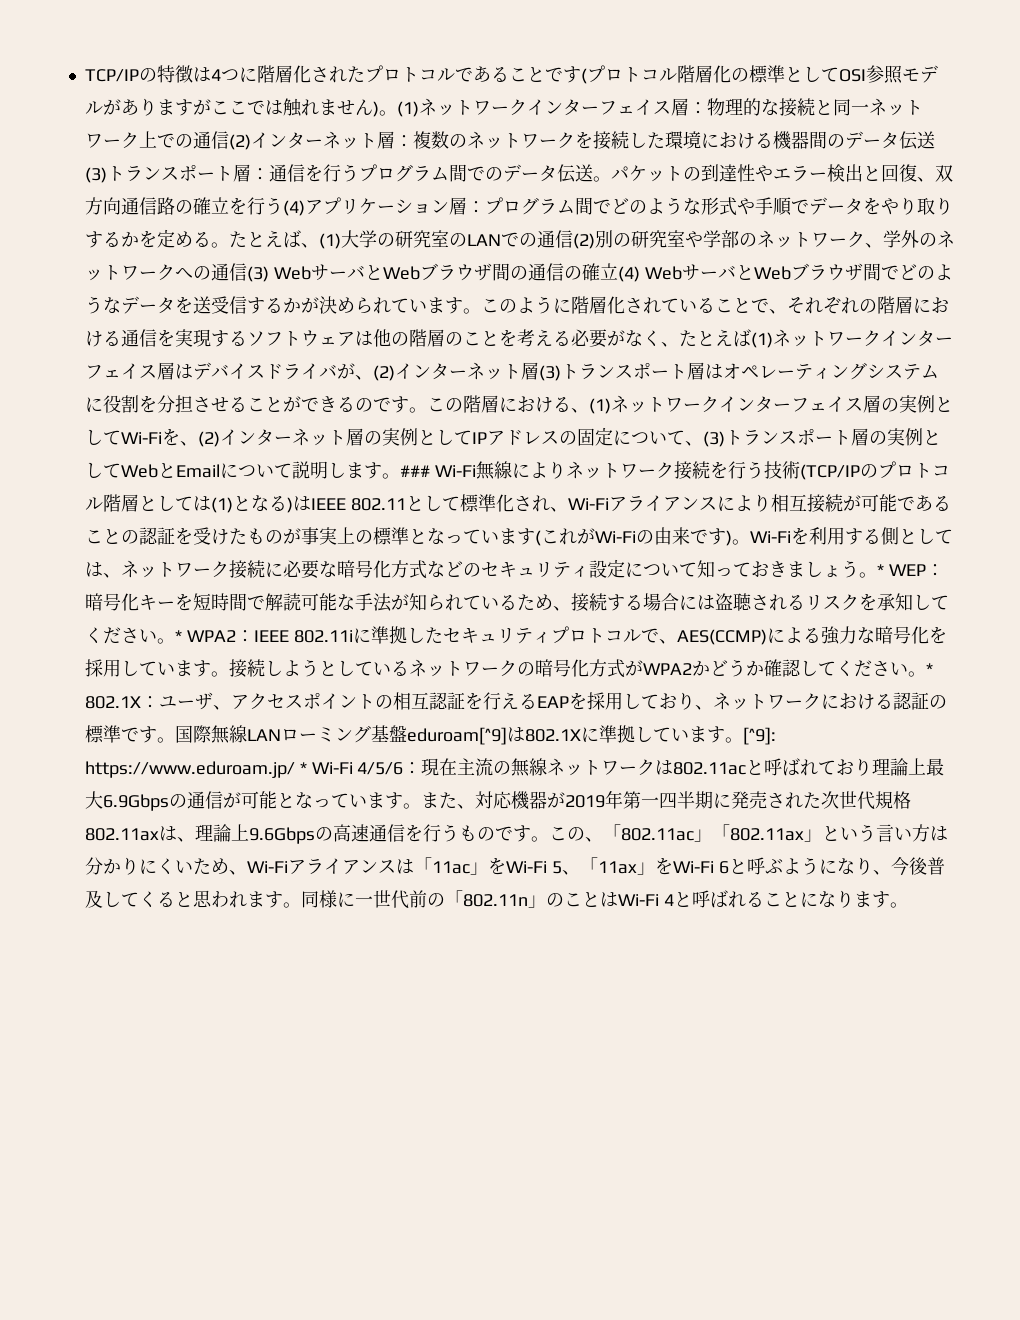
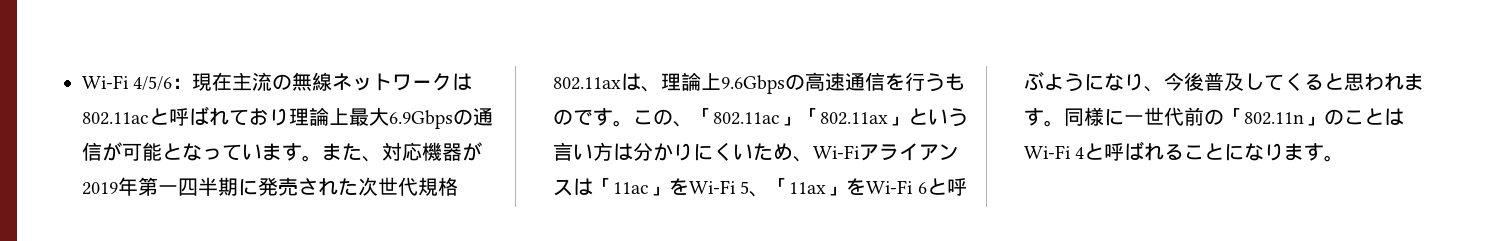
- TCP/IPの特徴は4つに階層化されたプロトコルであることです(プロトコル階層化の標準としてOSI参照モデルがありますがここでは触れません)。(1)ネットワークインターフェイス層：物理的な接続と同一ネットワーク上での通信(2)インターネット層：複数のネットワークを接続した環境における機器間のデータ伝送(3)トランスポート層：通信を行うプログラム間でのデータ伝送。パケットの到達性やエラー検出と回復、双方向通信路の確立を行う(4)アプリケーション層：プログラム間でどのような形式や手順でデータをやり取りするかを定める。たとえば、(1)大学の研究室のLANでの通信(2)別の研究室や学部のネットワーク、学外のネットワークへの通信(3) WebサーバとWebブラウザ間の通信の確立(4) WebサーバとWebブラウザ間でどのようなデータを送受信するかが決められています。このように階層化されていることで、それぞれの階層における通信を実現するソフトウェアは他の階層のことを考える必要がなく、たとえば(1)ネットワークインターフェイス層はデバイスドライバが、(2)インターネット層(3)トランスポート層はオペレーティングシステムに役割を分担させることができるのです。この階層における、(1)ネットワークインターフェイス層の実例としてWi-Fiを、(2)インターネット層の実例としてIPアドレスの固定について、(3)トランスポート層の実例としてWebとEmailについて説明します。### Wi-Fi無線によりネットワーク接続を行う技術(TCP/IPのプロトコル階層としては(1)となる)はIEEE 802.11として標準化され、Wi-Fiアライアンスにより相互接続が可能であることの認証を受けたものが事実上の標準となっています(これがWi-Fiの由来です)。Wi-Fiを利用する側としては、ネットワーク接続に必要な暗号化方式などのセキュリティ設定について知っておきましょう。* WEP：暗号化キーを短時間で解読可能な手法が知られているため、接続する場合には盗聴されるリスクを承知してください。* WPA2：IEEE 802.11iに準拠したセキュリティプロトコルで、AES(CCMP)による強力な暗号化を採用しています。接続しようとしているネットワークの暗号化方式がWPA2かどうか確認してください。* 802.1X：ユーザ、アクセスポイントの相互認証を行えるEAPを採用しており、ネットワークにおける認証の標準です。国際無線LANローミング基盤eduroam[^9]は802.1Xに準拠しています。[^9]: https://www.eduroam.jp/ * Wi-Fi 4/5/6：現在主流の無線ネットワークは802.11acと呼ばれており理論上最大6.9Gbpsの通信が可能となっています。
+ Wi-Fi 4/5/6：現在主流の無線ネットワークは802.11acと呼ばれており理論上最大6.9Gbpsの通信が可能となっています。

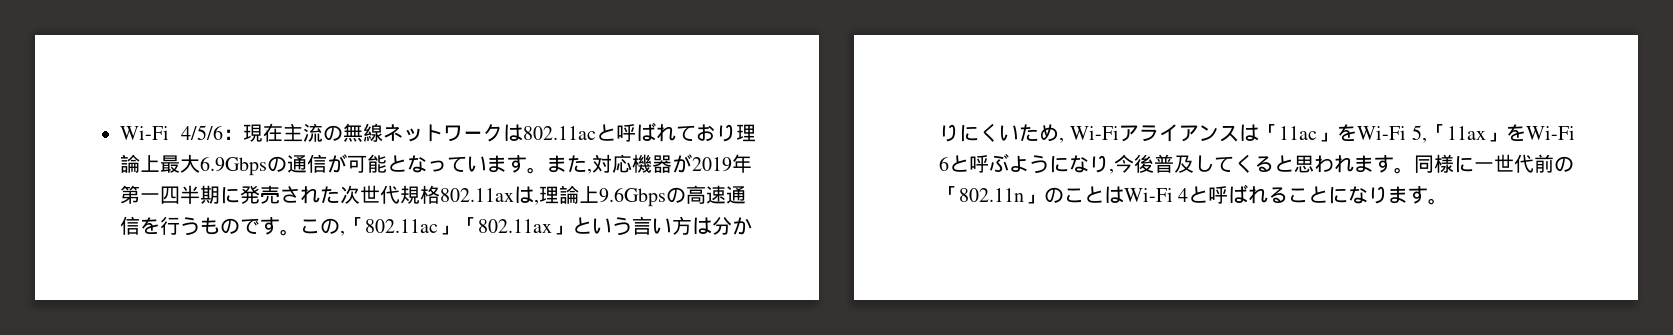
- また、対応機器が2019年第一四半期に発売された次世代規格802.11axは、理論上9.6Gbpsの高速通信を行うものです。
+ また,対応機器が2019年第一四半期に発売された次世代規格802.11axは,理論上9.6Gbpsの高速通信を行うものです。
- この、「802.11ac」「802.11ax」という言い方は分かりにくいため、Wi-Fiアライアンスは「11ac」をWi-Fi 5、「11ax」をWi-Fi 6と呼ぶようになり、今後普及してくると思われます。
+ この,「802.11ac」「802.11ax」という言い方は分かりにくいため, Wi-Fiアライアンスは「11ac」をWi-Fi 5,「11ax」をWi-Fi 6と呼ぶようになり,今後普及してくると思われます。

